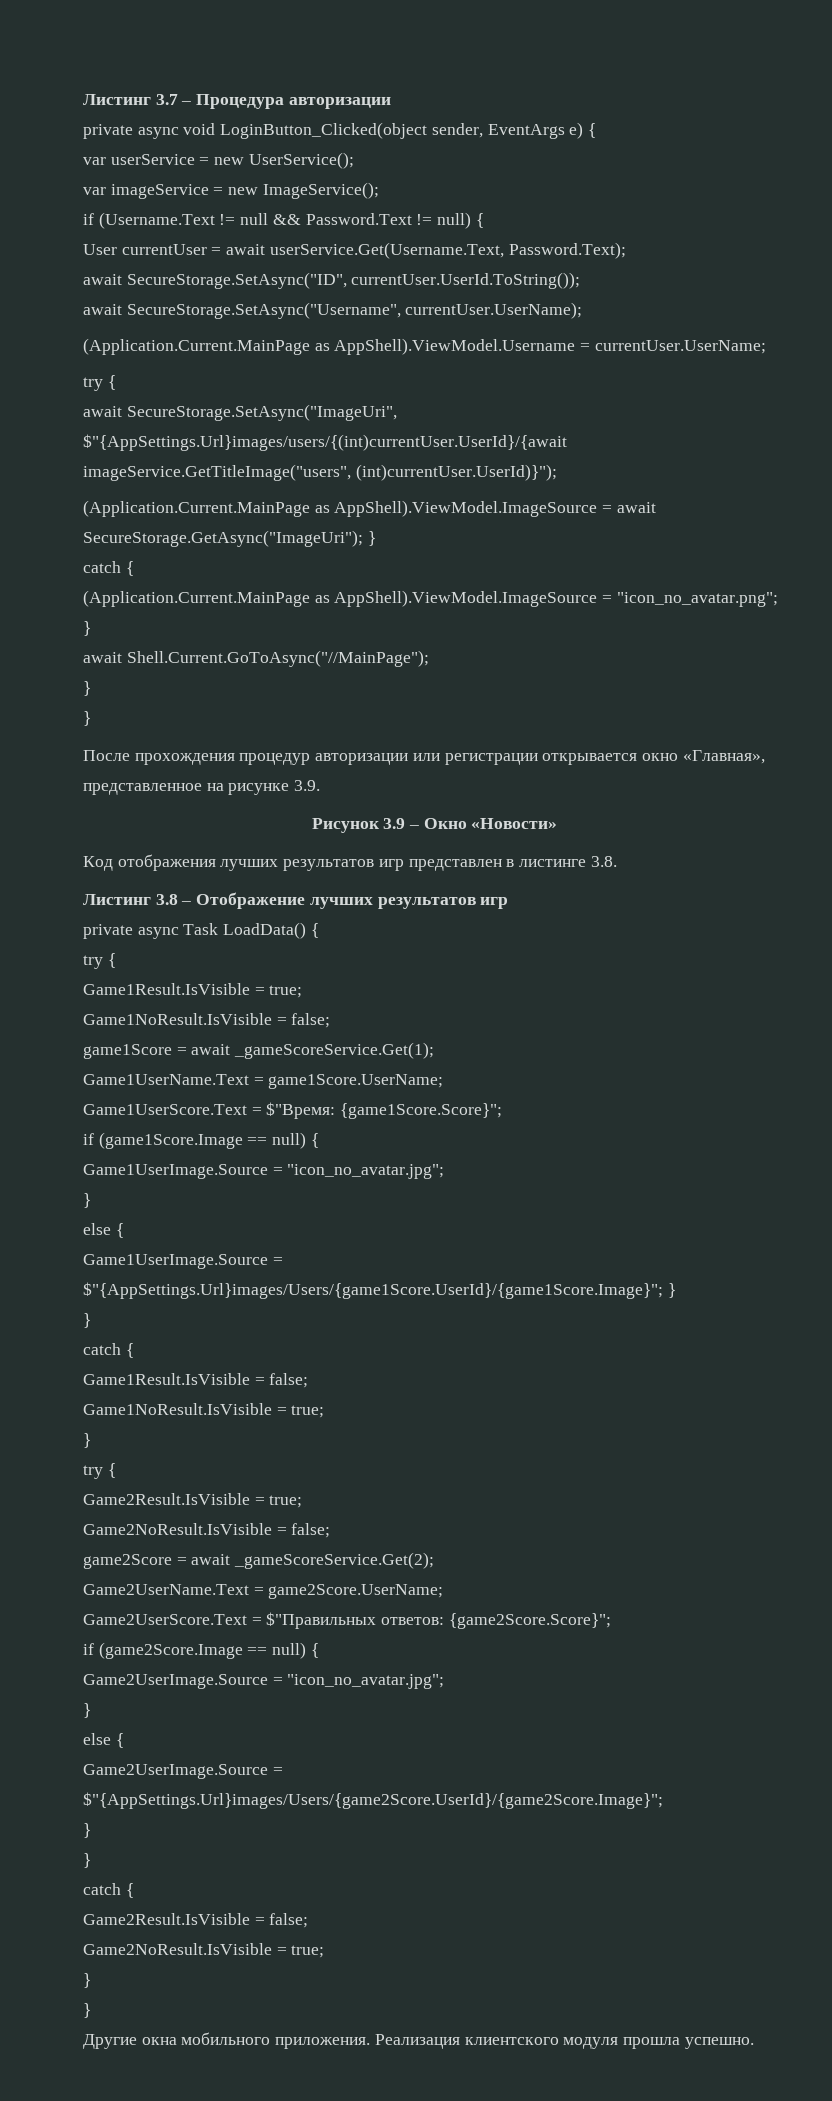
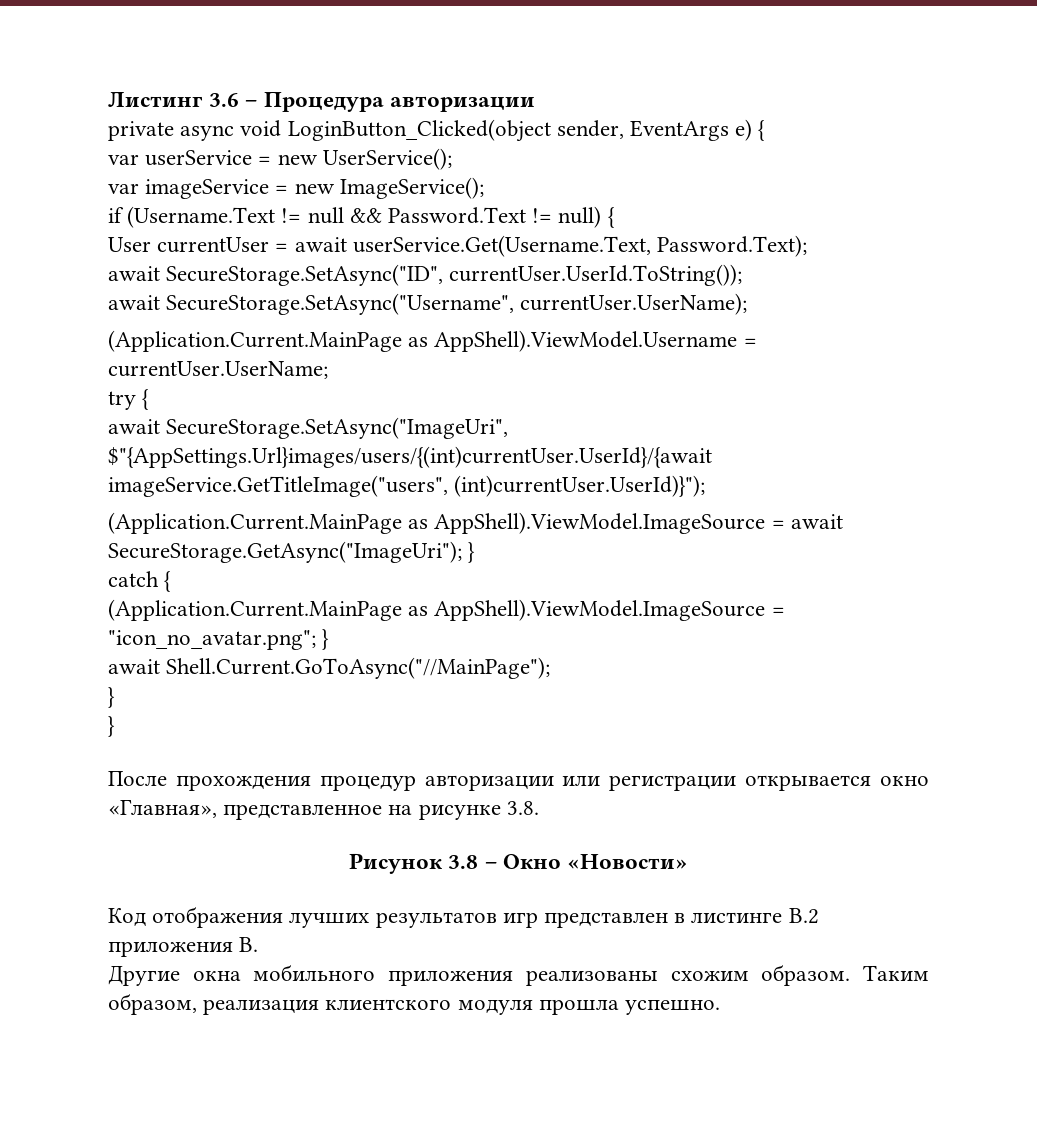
- Листинг 3.7 – Процедура авторизации
+ Листинг 3.6 – Процедура авторизации
- После прохождения процедур авторизации или регистрации открывается окно «Главная», представленное на рисунке 3.9.
+ После прохождения процедур авторизации или регистрации открывается окно «Главная», представленное на рисунке 3.8.
- Рисунок 3.9 – Окно «Новости»
+ Рисунок 3.8 – Окно «Новости»
- Код отображения лучших результатов игр представлен в листинге 3.8.
- Листинг 3.8 – Отображение лучших результатов игр
- private async Task LoadData() {
- try {
- Game1Result.IsVisible = true;
- Game1NoResult.IsVisible = false;
- game1Score = await _gameScoreService.Get(1);
- Game1UserName.Text = game1Score.UserName;
- Game1UserScore.Text = $"Время: {game1Score.Score}";
- if (game1Score.Image == null) {
- Game1UserImage.Source = "icon_no_avatar.jpg";
- }
- else {
- Game1UserImage.Source = $"{AppSettings.Url}images/Users/{game1Score.UserId}/{game1Score.Image}"; }
- }
- catch {
- Game1Result.IsVisible = false;
- Game1NoResult.IsVisible = true;
- }
- try {
- Game2Result.IsVisible = true;
- Game2NoResult.IsVisible = false;
- game2Score = await _gameScoreService.Get(2);
- Game2UserName.Text = game2Score.UserName;
- Game2UserScore.Text = $"Правильных ответов: {game2Score.Score}";
- if (game2Score.Image == null) {
- Game2UserImage.Source = "icon_no_avatar.jpg";
- }
- else {
- Game2UserImage.Source = $"{AppSettings.Url}images/Users/{game2Score.UserId}/{game2Score.Image}";
- }
- }
- catch {
- Game2Result.IsVisible = false;
- Game2NoResult.IsVisible = true;
- }
- }
- Другие окна мобильного приложения. Реализация клиентского модуля прошла успешно.
+ Код отображения лучших результатов игр представлен в листинге В.2 приложения В.
+ Другие окна мобильного приложения реализованы схожим образом. Таким образом, реализация клиентского модуля прошла успешно.

